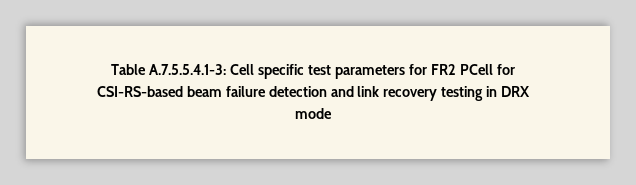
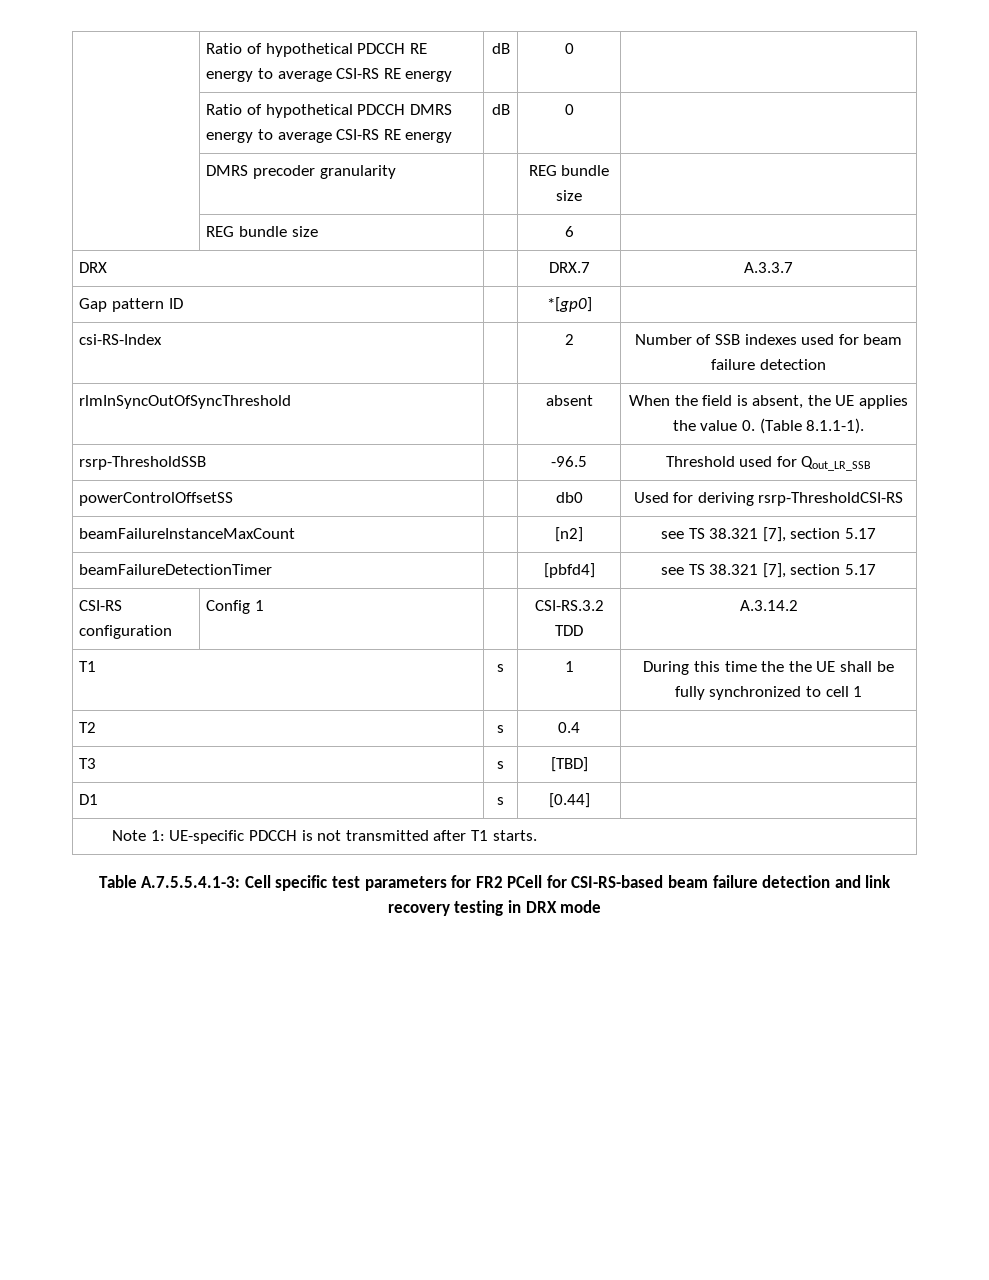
+ | Ratio of hypothetical PDCCH RE energy to average CSI-RS RE energy | dB | 0 |
+ | Ratio of hypothetical PDCCH DMRS energy to average CSI-RS RE energy | dB | 0 |
+ | DMRS precoder granularity | | REG bundle size |
+ | REG bundle size | | 6 |
+ DRX | | DRX.7 | A.3.3.7
+ Gap pattern ID | | *[gp0] |
+ csi-RS-Index | | 2 | Number of SSB indexes used for beam failure detection
+ rlmInSyncOutOfSyncThreshold | | absent | When the field is absent, the UE applies the value 0. (Table 8.1.1-1).
+ rsrp-ThresholdSSB | | -96.5 | Threshold used for Qout_LR_SSB
+ powerControlOffsetSS | | db0 | Used for deriving rsrp-ThresholdCSI-RS
+ beamFailureInstanceMaxCount | | [n2] | see TS 38.321 [7], section 5.17
+ beamFailureDetectionTimer | | [pbfd4] | see TS 38.321 [7], section 5.17
+ CSI-RS configuration | Config 1 | | CSI-RS.3.2 TDD | A.3.14.2
+ T1 | s | 1 | During this time the the UE shall be fully synchronized to cell 1
+ T2 | s | 0.4 |
+ T3 | s | [TBD] |
+ D1 | s | [0.44] |
+ Note 1: UE-specific PDCCH is not transmitted after T1 starts.

